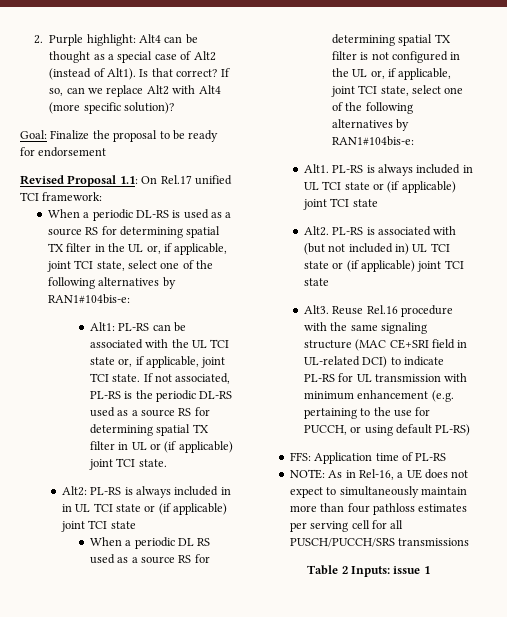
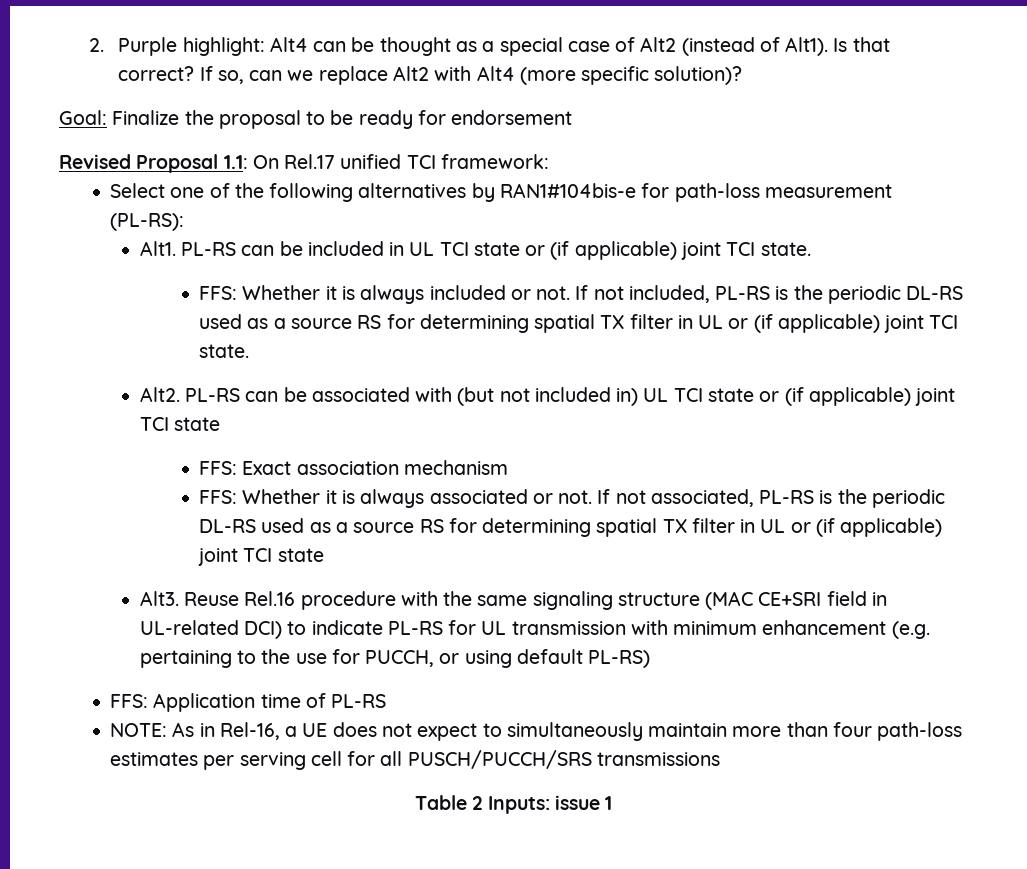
- When a periodic DL-RS is used as a source RS for determining spatial TX filter in the UL or, if applicable, joint TCI state, select one of the following alternatives by RAN1#104bis-e:
- Alt1: PL-RS can be associated with the UL TCI state or, if applicable, joint TCI state. If not associated, PL-RS is the periodic DL-RS used as a source RS for determining spatial TX filter in UL or (if applicable) joint TCI state.
+ Select one of the following alternatives by RAN1#104bis-e for path-loss measurement (PL-RS):
+ Alt1. PL-RS can be included in UL TCI state or (if applicable) joint TCI state.
+ FFS: Whether it is always included or not. If not included, PL-RS is the periodic DL-RS used as a source RS for determining spatial TX filter in UL or (if applicable) joint TCI state.
- Alt2: PL-RS is always included in in UL TCI state or (if applicable) joint TCI state
- When a periodic DL RS used as a source RS for determining spatial TX filter is not configured in the UL or, if applicable, joint TCI state, select one of the following alternatives by RAN1#104bis-e:
- Alt1. PL-RS is always included in UL TCI state or (if applicable) joint TCI state
- Alt2. PL-RS is associated with (but not included in) UL TCI state or (if applicable) joint TCI state
+ Alt2. PL-RS can be associated with (but not included in) UL TCI state or (if applicable) joint TCI state
+ FFS: Exact association mechanism
+ FFS: Whether it is always associated or not. If not associated, PL-RS is the periodic DL-RS used as a source RS for determining spatial TX filter in UL or (if applicable) joint TCI state
- NOTE: As in Rel-16, a UE does not expect to simultaneously maintain more than four pathloss estimates per serving cell for all PUSCH/PUCCH/SRS transmissions
+ NOTE: As in Rel-16, a UE does not expect to simultaneously maintain more than four path-loss estimates per serving cell for all PUSCH/PUCCH/SRS transmissions

